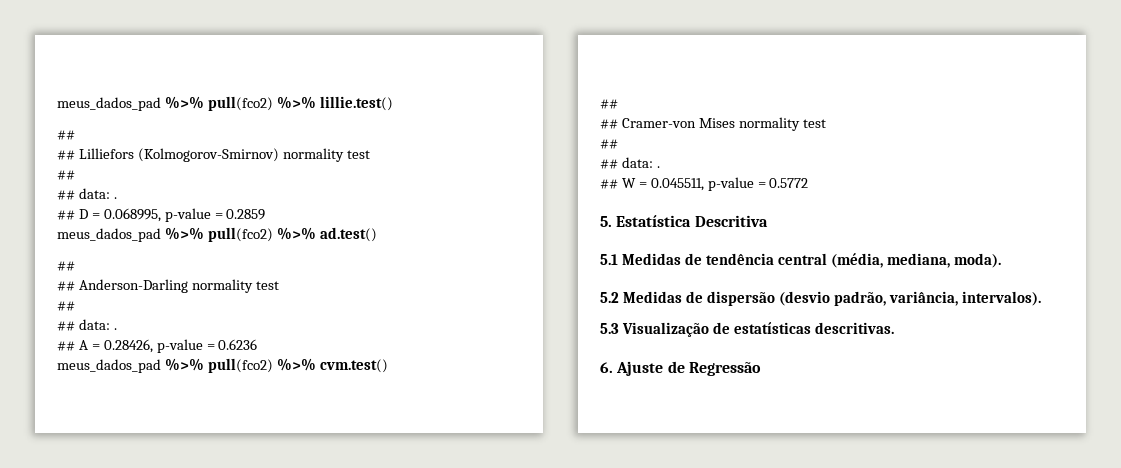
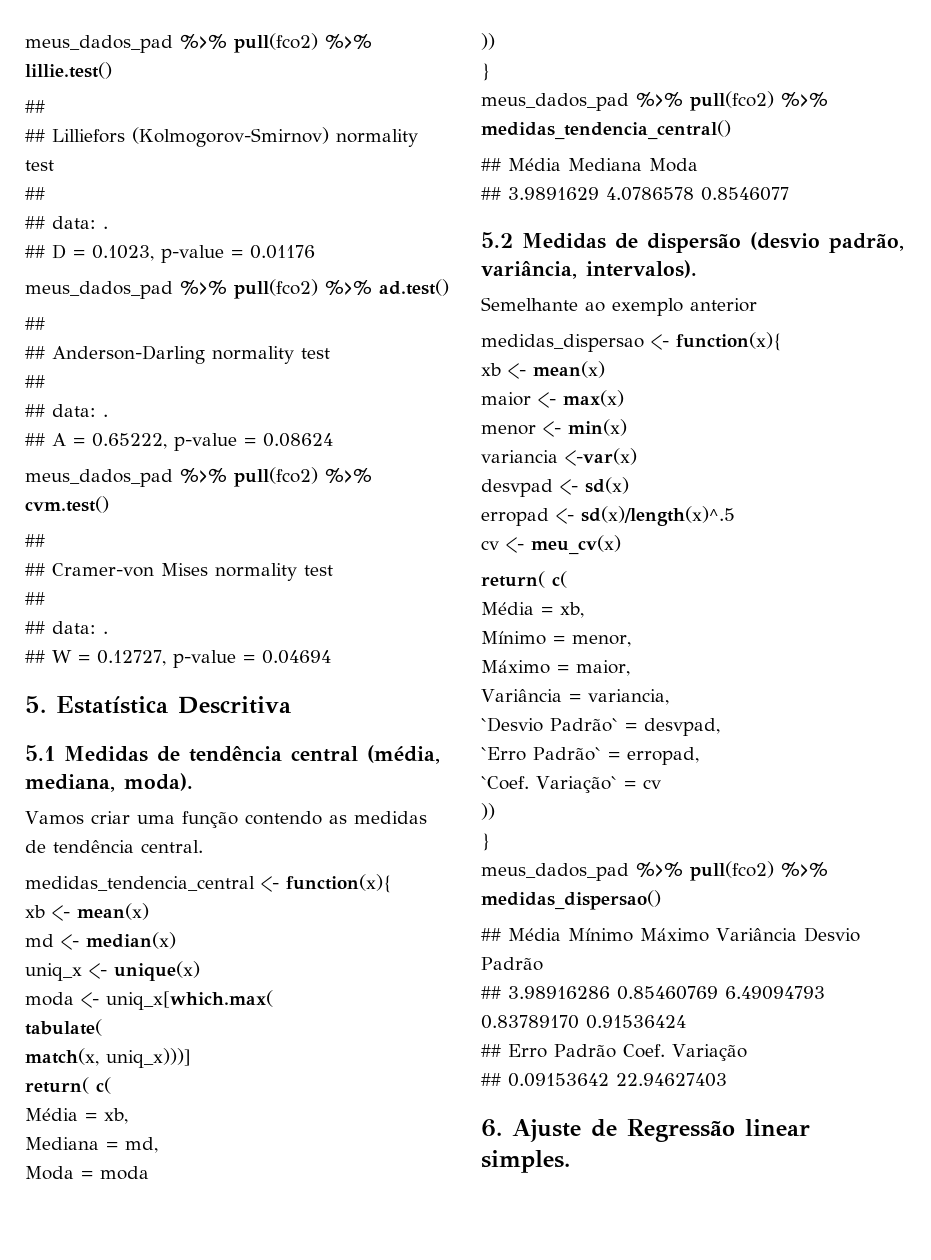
- ## D = 0.068995, p-value = 0.2859
+ ## D = 0.1023, p-value = 0.01176
- ## A = 0.28426, p-value = 0.6236
+ ## A = 0.65222, p-value = 0.08624
- ## W = 0.045511, p-value = 0.5772
+ ## W = 0.12727, p-value = 0.04694
+ Vamos criar uma função contendo as medidas de tendência central.
+ medidas_tendencia_central <- function(x){
+ xb <- mean(x)
+ md <- median(x)
+ uniq_x <- unique(x)
+ moda <- uniq_x[which.max(
+ tabulate(
+ match(x, uniq_x)))]
+ return( c(
+ Média = xb,
+ Mediana = md,
+ Moda = moda
+ ))
+ }
+ meus_dados_pad %>% pull(fco2) %>% medidas_tendencia_central()
+ ## Média Mediana Moda
+ ## 3.9891629 4.0786578 0.8546077
- 5.3 Visualização de estatísticas descritivas.
+ Semelhante ao exemplo anterior
+ medidas_dispersao <- function(x){
+ xb <- mean(x)
+ maior <- max(x)
+ menor <- min(x)
+ variancia <-var(x)
+ desvpad <- sd(x)
+ erropad <- sd(x)/length(x)^.5
+ cv <- meu_cv(x)
+ return( c(
+ Média = xb,
+ Mínimo = menor,
+ Máximo = maior,
+ Variância = variancia,
+ `Desvio Padrão` = desvpad,
+ `Erro Padrão` = erropad,
+ `Coef. Variação` = cv
+ ))
+ }
+ meus_dados_pad %>% pull(fco2) %>% medidas_dispersao()
+ ## Média Mínimo Máximo Variância Desvio Padrão
+ ## 3.98916286 0.85460769 6.49094793 0.83789170 0.91536424
+ ## Erro Padrão Coef. Variação
+ ## 0.09153642 22.94627403
- 6. Ajuste de Regressão
+ 6. Ajuste de Regressão linear simples.

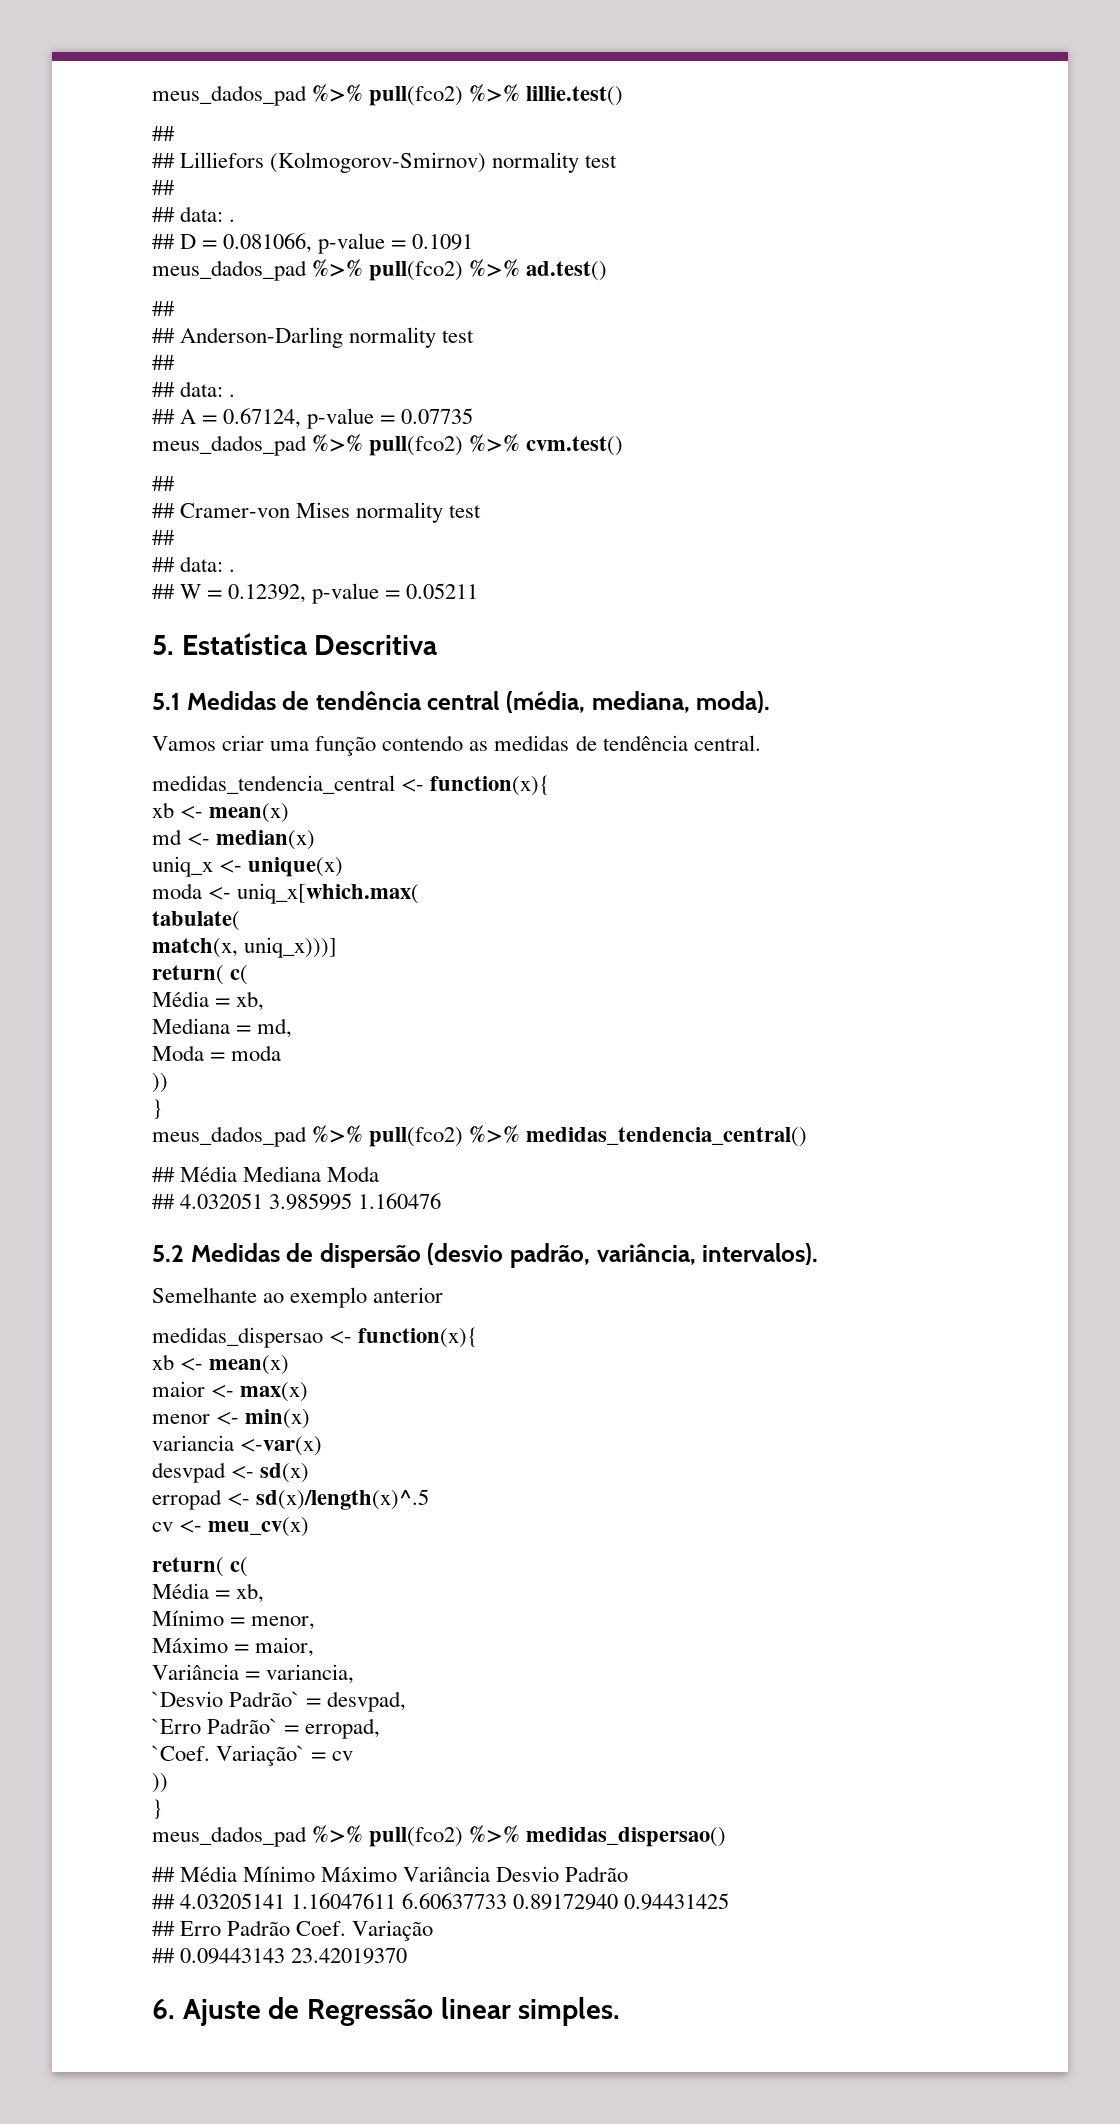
- ## D = 0.1023, p-value = 0.01176
+ ## D = 0.081066, p-value = 0.1091
- ## A = 0.65222, p-value = 0.08624
+ ## A = 0.67124, p-value = 0.07735
- ## W = 0.12727, p-value = 0.04694
+ ## W = 0.12392, p-value = 0.05211
- ## 3.9891629 4.0786578 0.8546077
+ ## 4.032051 3.985995 1.160476
- ## 3.98916286 0.85460769 6.49094793 0.83789170 0.91536424
+ ## 4.03205141 1.16047611 6.60637733 0.89172940 0.94431425
- ## 0.09153642 22.94627403
+ ## 0.09443143 23.42019370

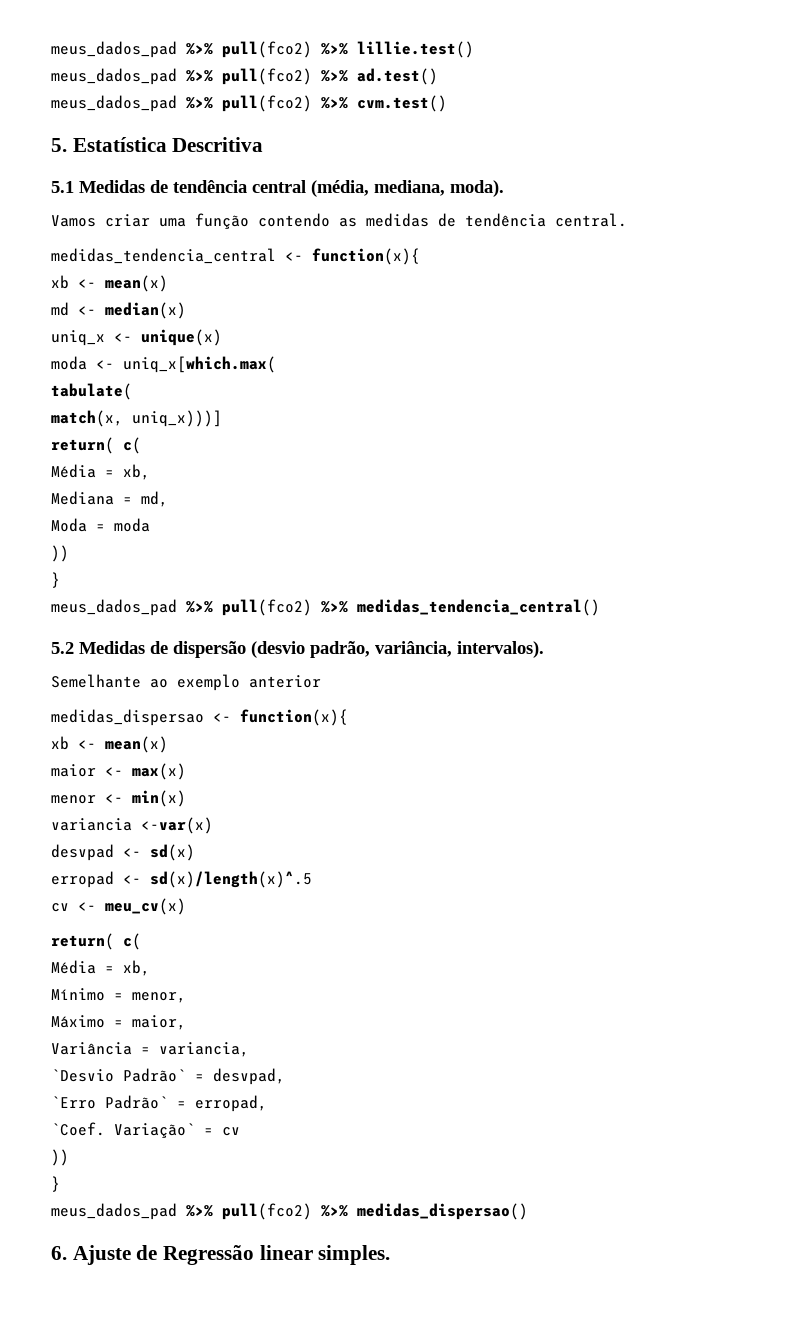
  meus_dados_pad %>% pull(fco2) %>% lillie.test()
- ##
- ## Lilliefors (Kolmogorov-Smirnov) normality test
- ##
- ## data: .
- ## D = 0.081066, p-value = 0.1091
  meus_dados_pad %>% pull(fco2) %>% ad.test()
- ##
- ## Anderson-Darling normality test
- ##
- ## data: .
- ## A = 0.67124, p-value = 0.07735
  meus_dados_pad %>% pull(fco2) %>% cvm.test()
- ##
- ## Cramer-von Mises normality test
- ##
- ## data: .
- ## W = 0.12392, p-value = 0.05211
- ## Média Mediana Moda
- ## 4.032051 3.985995 1.160476
- ## Média Mínimo Máximo Variância Desvio Padrão
- ## 4.03205141 1.16047611 6.60637733 0.89172940 0.94431425
- ## Erro Padrão Coef. Variação
- ## 0.09443143 23.42019370

